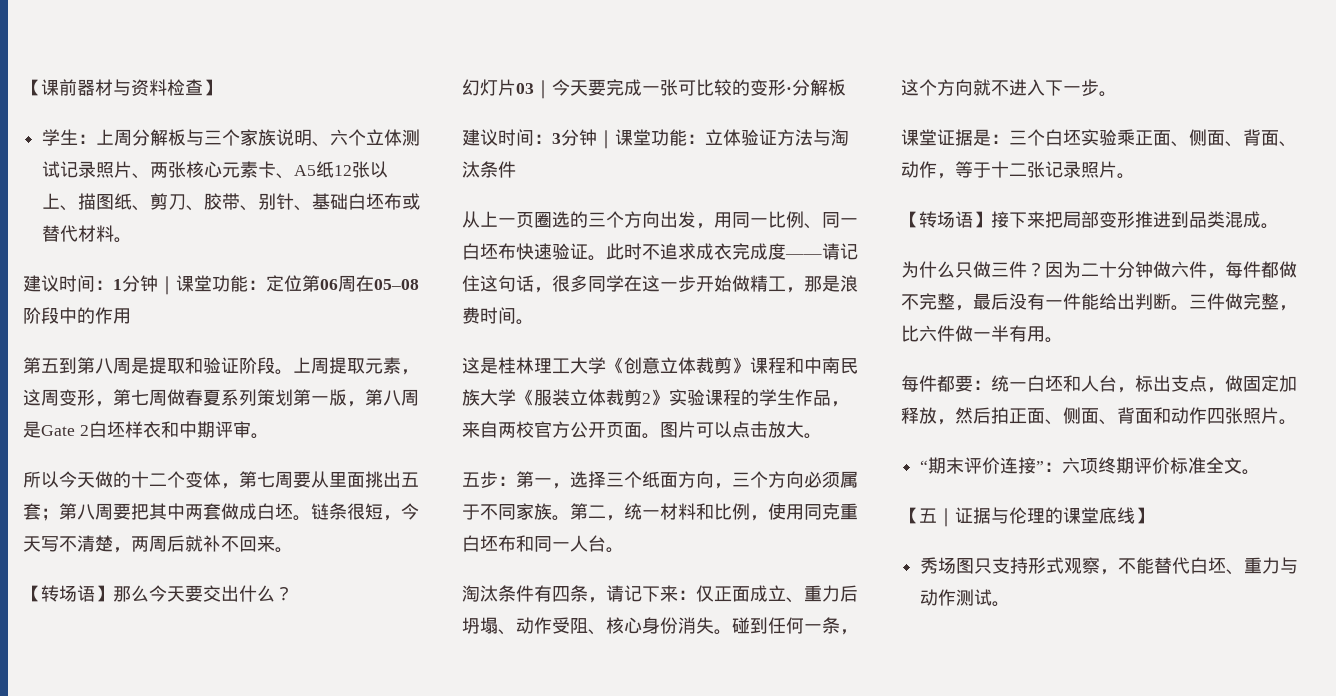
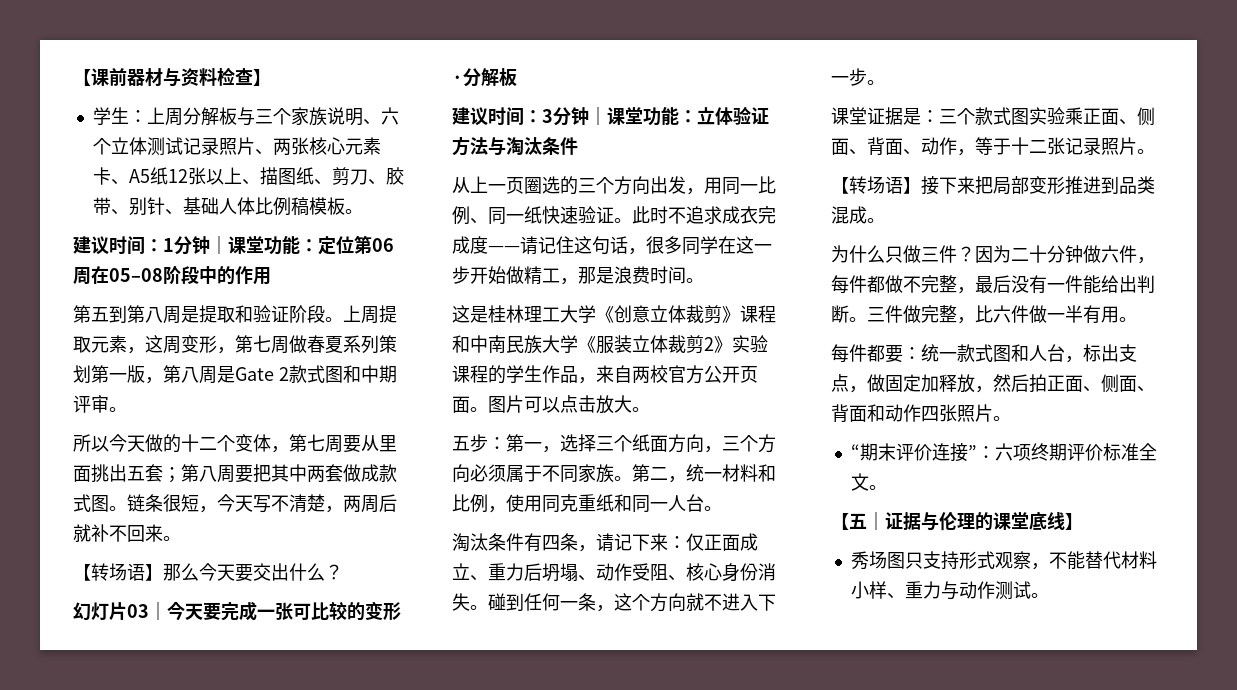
- 学生：上周分解板与三个家族说明、六个立体测试记录照片、两张核心元素卡、A5纸12张以上、描图纸、剪刀、胶带、别针、基础白坯布或替代材料。
+ 学生：上周分解板与三个家族说明、六个立体测试记录照片、两张核心元素卡、A5纸12张以上、描图纸、剪刀、胶带、别针、基础人体比例稿模板。
- 上周提取元素，这周变形，第七周做春夏系列策划第一版，第八周是Gate 2白坯样衣和中期评审。
+ 上周提取元素，这周变形，第七周做春夏系列策划第一版，第八周是Gate 2款式图和中期评审。
- 所以今天做的十二个变体，第七周要从里面挑出五套；第八周要把其中两套做成白坯。
+ 所以今天做的十二个变体，第七周要从里面挑出五套；第八周要把其中两套做成款式图。
- 从上一页圈选的三个方向出发，用同一比例、同一白坯布快速验证。
+ 从上一页圈选的三个方向出发，用同一比例、同一纸快速验证。
- 第二，统一材料和比例，使用同克重白坯布和同一人台。
+ 第二，统一材料和比例，使用同克重纸和同一人台。
- 课堂证据是：三个白坯实验乘正面、侧面、背面、动作，等于十二张记录照片。
+ 课堂证据是：三个款式图实验乘正面、侧面、背面、动作，等于十二张记录照片。
- 每件都要：统一白坯和人台，标出支点，做固定加释放，然后拍正面、侧面、背面和动作四张照片。
+ 每件都要：统一款式图和人台，标出支点，做固定加释放，然后拍正面、侧面、背面和动作四张照片。
- 秀场图只支持形式观察，不能替代白坯、重力与动作测试。
+ 秀场图只支持形式观察，不能替代材料小样、重力与动作测试。

